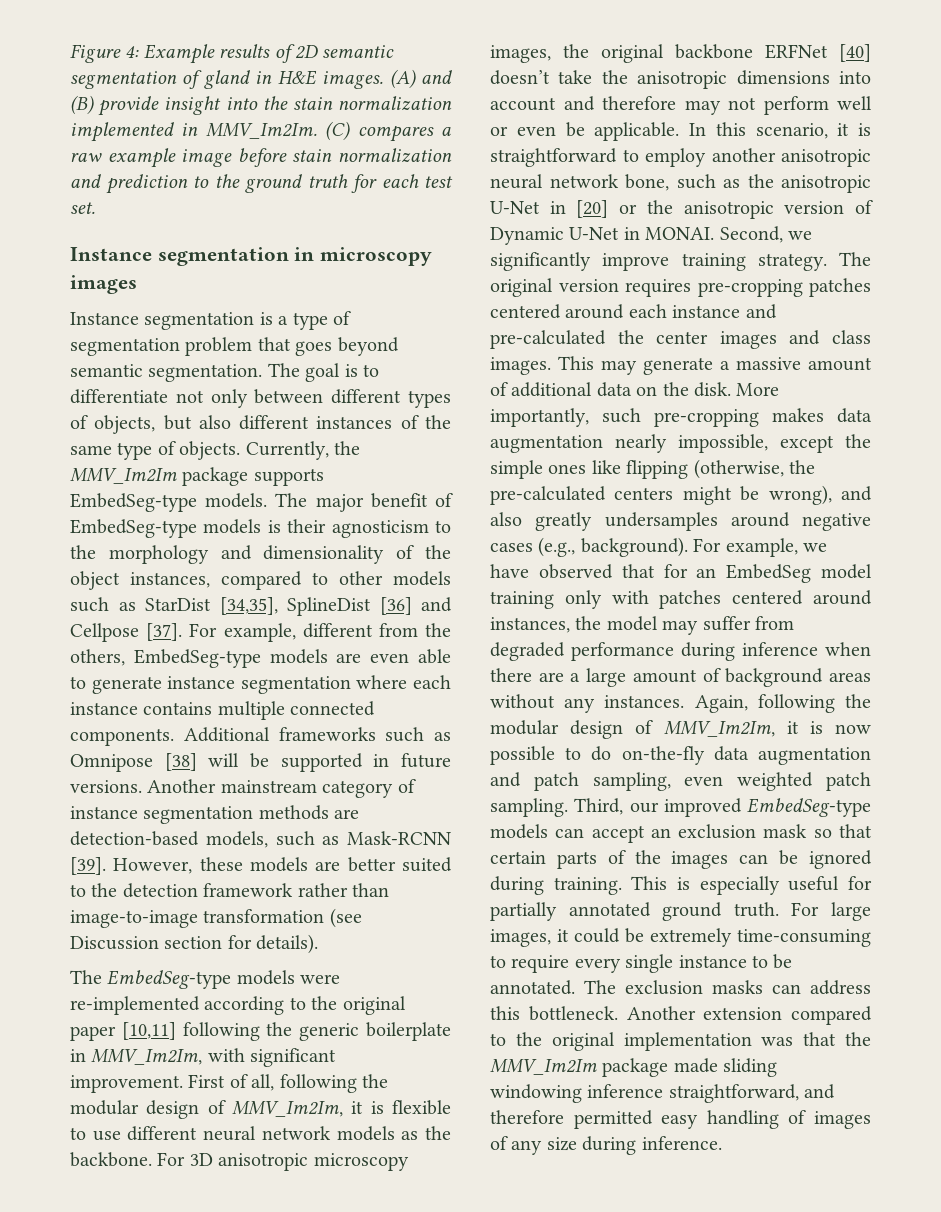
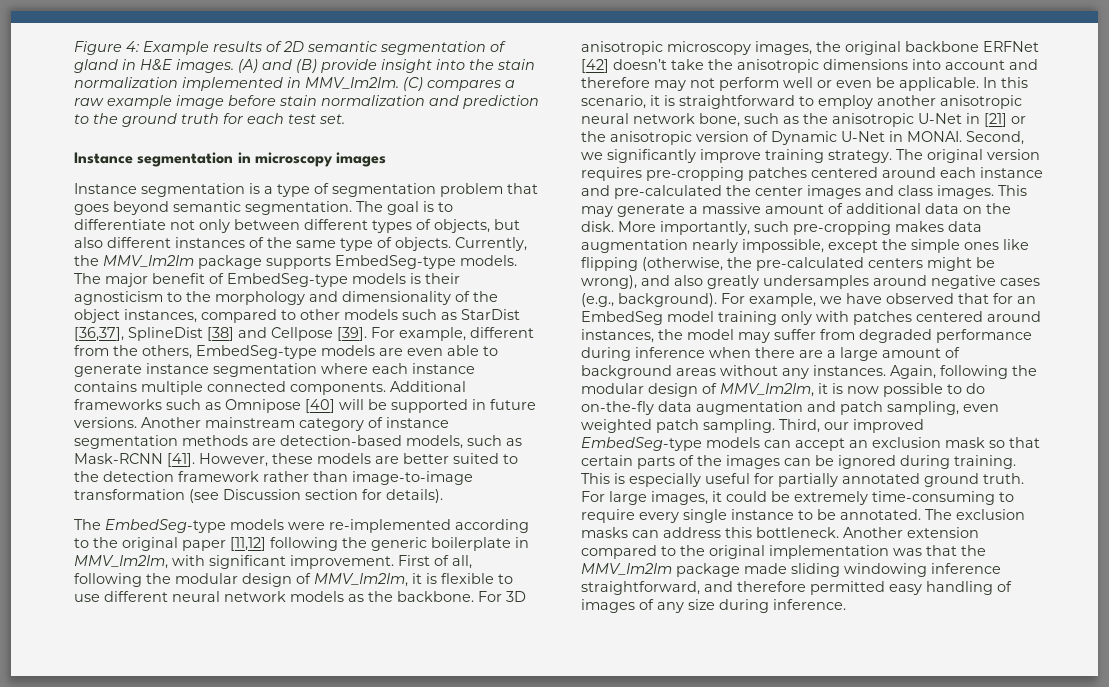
- The major benefit of EmbedSeg-type models is their agnosticism to the morphology and dimensionality of the object instances, compared to other models such as StarDist [34,35], SplineDist [36] and Cellpose [37].
+ The major benefit of EmbedSeg-type models is their agnosticism to the morphology and dimensionality of the object instances, compared to other models such as StarDist [36,37], SplineDist [38] and Cellpose [39].
- Additional frameworks such as Omnipose [38] will be supported in future versions.
+ Additional frameworks such as Omnipose [40] will be supported in future versions.
- Another mainstream category of instance segmentation methods are detection-based models, such as Mask-RCNN [39].
+ Another mainstream category of instance segmentation methods are detection-based models, such as Mask-RCNN [41].
- The EmbedSeg-type models were re-implemented according to the original paper [10,11] following the generic boilerplate in MMV_Im2Im, with significant improvement.
+ The EmbedSeg-type models were re-implemented according to the original paper [11,12] following the generic boilerplate in MMV_Im2Im, with significant improvement.
- For 3D anisotropic microscopy images, the original backbone ERFNet [40] doesn’t take the anisotropic dimensions into account and therefore may not perform well or even be applicable.
+ For 3D anisotropic microscopy images, the original backbone ERFNet [42] doesn’t take the anisotropic dimensions into account and therefore may not perform well or even be applicable.
- In this scenario, it is straightforward to employ another anisotropic neural network bone, such as the anisotropic U-Net in [20] or the anisotropic version of Dynamic U-Net in MONAI.
+ In this scenario, it is straightforward to employ another anisotropic neural network bone, such as the anisotropic U-Net in [21] or the anisotropic version of Dynamic U-Net in MONAI.

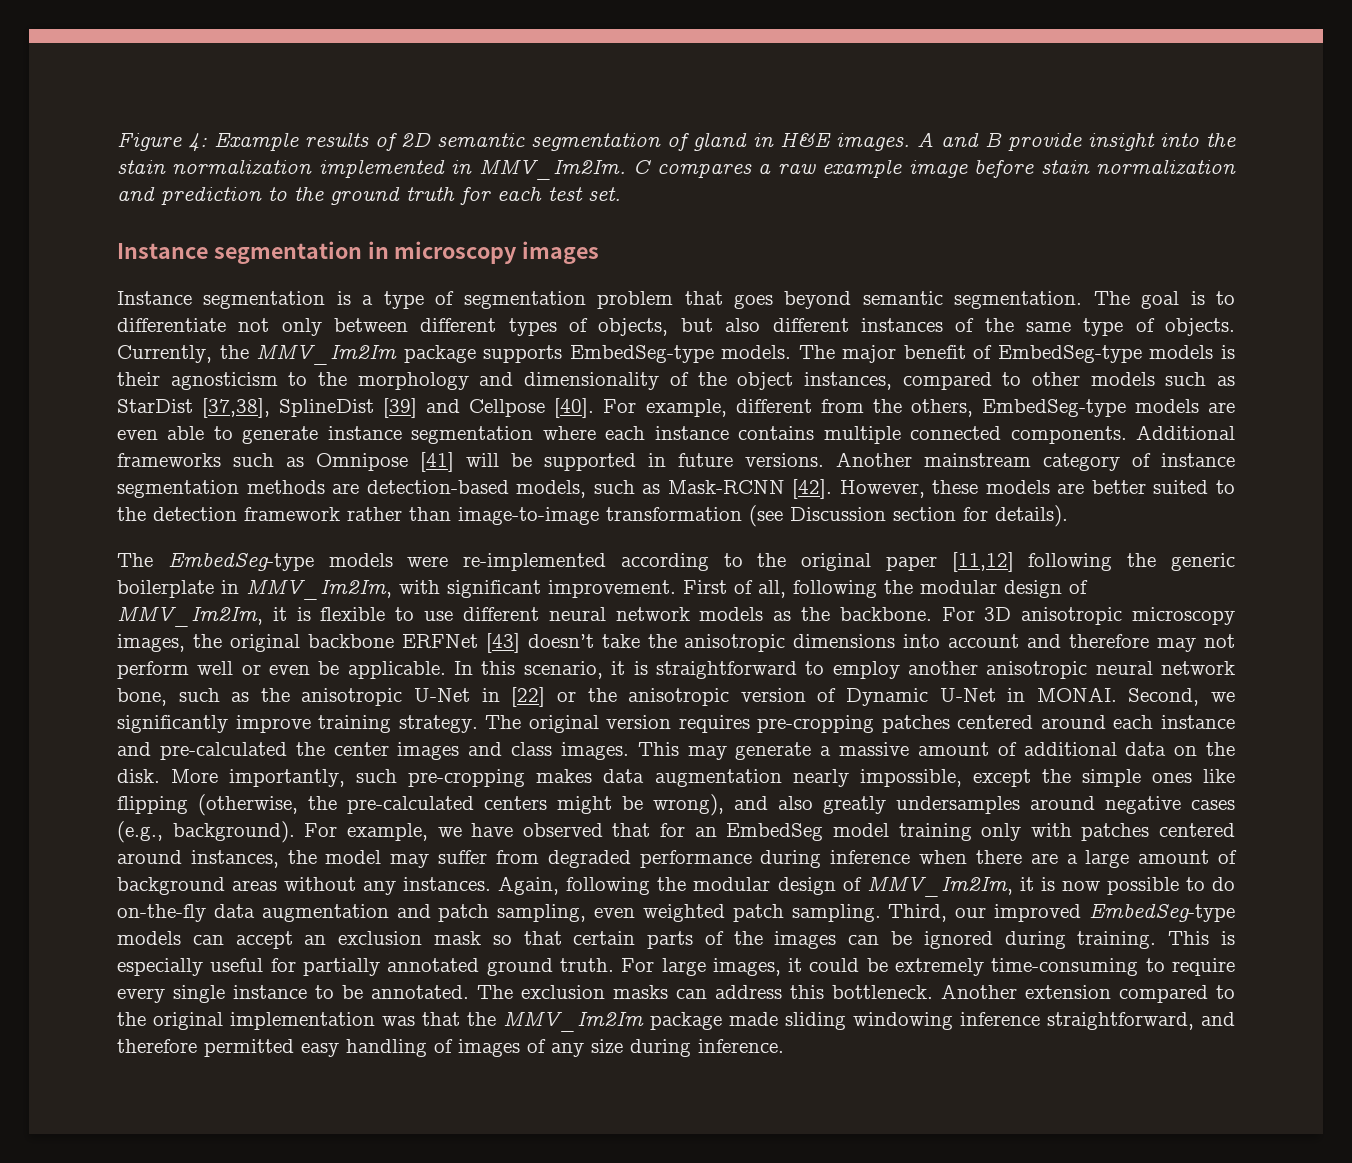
- (A) and (B) provide insight into the stain normalization implemented in MMV_Im2Im.
+ A and B provide insight into the stain normalization implemented in MMV_Im2Im.
- (C) compares a raw example image before stain normalization and prediction to the ground truth for each test set.
+ C compares a raw example image before stain normalization and prediction to the ground truth for each test set.
- The major benefit of EmbedSeg-type models is their agnosticism to the morphology and dimensionality of the object instances, compared to other models such as StarDist [36,37], SplineDist [38] and Cellpose [39].
+ The major benefit of EmbedSeg-type models is their agnosticism to the morphology and dimensionality of the object instances, compared to other models such as StarDist [37,38], SplineDist [39] and Cellpose [40].
- Additional frameworks such as Omnipose [40] will be supported in future versions.
+ Additional frameworks such as Omnipose [41] will be supported in future versions.
- Another mainstream category of instance segmentation methods are detection-based models, such as Mask-RCNN [41].
+ Another mainstream category of instance segmentation methods are detection-based models, such as Mask-RCNN [42].
- For 3D anisotropic microscopy images, the original backbone ERFNet [42] doesn’t take the anisotropic dimensions into account and therefore may not perform well or even be applicable.
+ For 3D anisotropic microscopy images, the original backbone ERFNet [43] doesn’t take the anisotropic dimensions into account and therefore may not perform well or even be applicable.
- In this scenario, it is straightforward to employ another anisotropic neural network bone, such as the anisotropic U-Net in [21] or the anisotropic version of Dynamic U-Net in MONAI.
+ In this scenario, it is straightforward to employ another anisotropic neural network bone, such as the anisotropic U-Net in [22] or the anisotropic version of Dynamic U-Net in MONAI.

